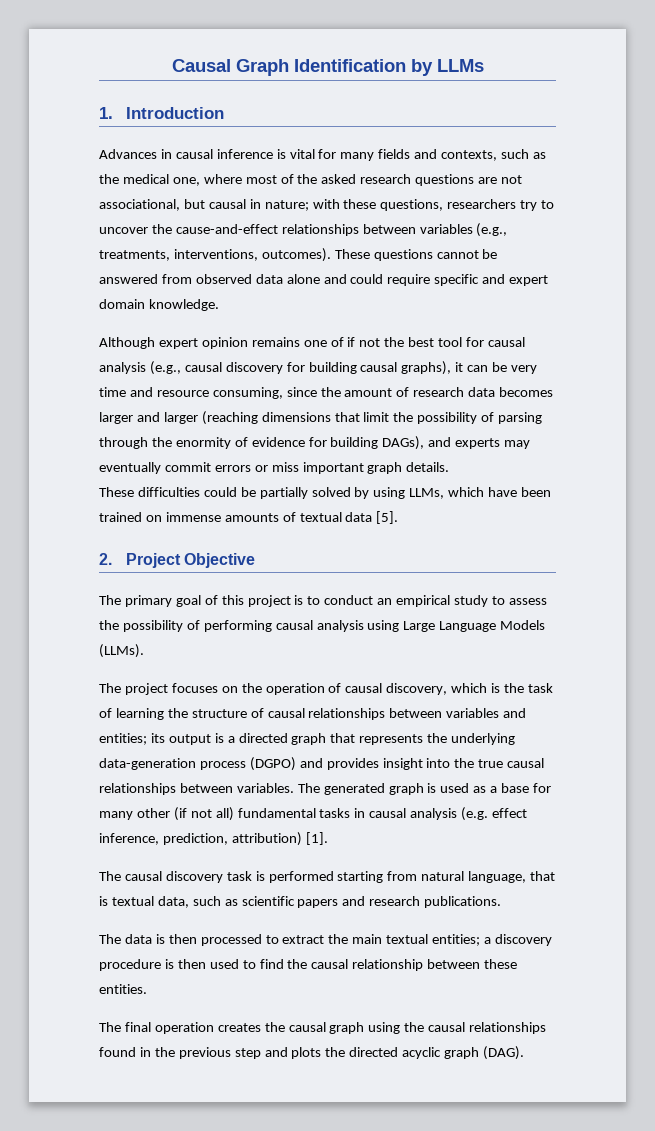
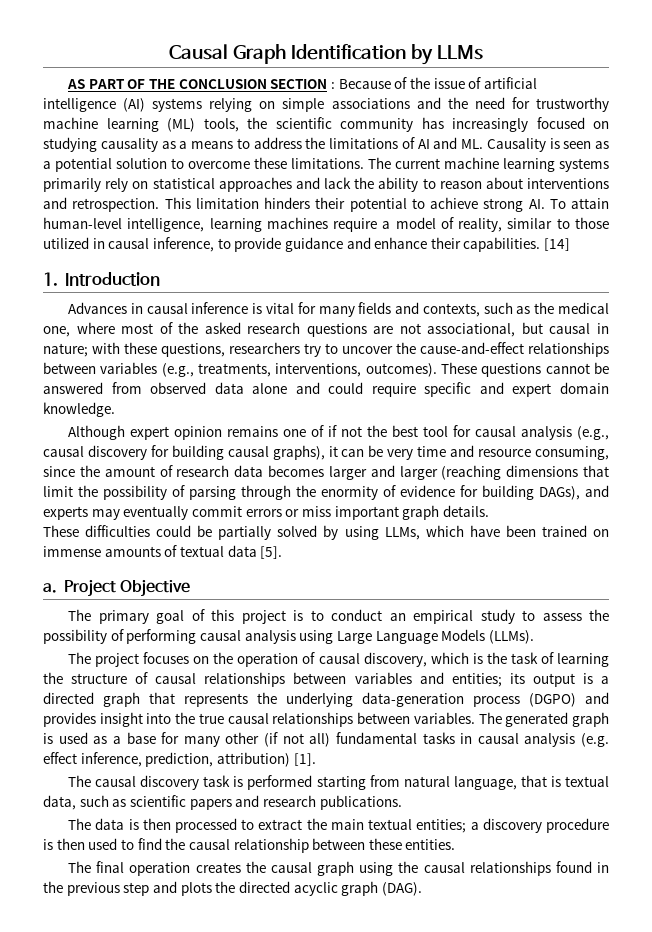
+ AS PART OF THE CONCLUSION SECTION : Because of the issue of artificial intelligence (AI) systems relying on simple associations and the need for trustworthy machine learning (ML) tools, the scientific community has increasingly focused on studying causality as a means to address the limitations of AI and ML. Causality is seen as a potential solution to overcome these limitations. The current machine learning systems primarily rely on statistical approaches and lack the ability to reason about interventions and retrospection. This limitation hinders their potential to achieve strong AI. To attain human-level intelligence, learning machines require a model of reality, similar to those utilized in causal inference, to provide guidance and enhance their capabilities. [14]
- 2. Project Objective
+ a. Project Objective

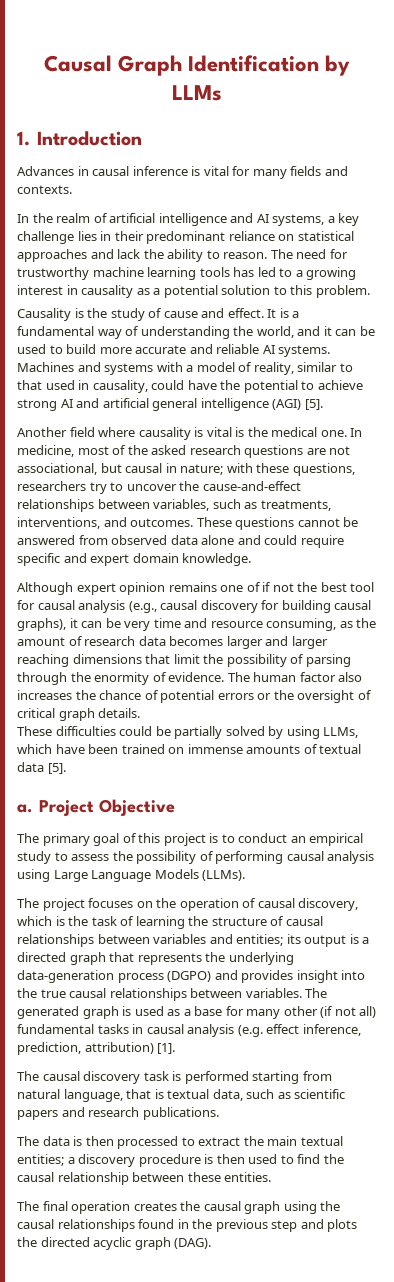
- AS PART OF THE CONCLUSION SECTION : Because of the issue of artificial intelligence (AI) systems relying on simple associations and the need for trustworthy machine learning (ML) tools, the scientific community has increasingly focused on studying causality as a means to address the limitations of AI and ML. Causality is seen as a potential solution to overcome these limitations. The current machine learning systems primarily rely on statistical approaches and lack the ability to reason about interventions and retrospection. This limitation hinders their potential to achieve strong AI. To attain human-level intelligence, learning machines require a model of reality, similar to those utilized in causal inference, to provide guidance and enhance their capabilities. [14]
- Advances in causal inference is vital for many fields and contexts, such as the medical one, where most of the asked research questions are not associational, but causal in nature; with these questions, researchers try to uncover the cause-and-effect relationships between variables (e.g., treatments, interventions, outcomes).
+ Advances in causal inference is vital for many fields and contexts.
+ In the realm of artificial intelligence and AI systems, a key challenge lies in their predominant reliance on statistical approaches and lack the ability to reason. The need for trustworthy machine learning tools has led to a growing interest in causality as a potential solution to this problem.
+ Causality is the study of cause and effect. It is a fundamental way of understanding the world, and it can be used to build more accurate and reliable AI systems. Machines and systems with a model of reality, similar to that used in causality, could have the potential to achieve strong AI and artificial general intelligence (AGI) [5].
+ Another field where causality is vital is the medical one. In medicine, most of the asked research questions are not associational, but causal in nature; with these questions, researchers try to uncover the cause-and-effect relationships between variables, such as treatments, interventions, and outcomes.
- Although expert opinion remains one of if not the best tool for causal analysis (e.g., causal discovery for building causal graphs), it can be very time and resource consuming, since the amount of research data becomes larger and larger (reaching dimensions that limit the possibility of parsing through the enormity of evidence for building DAGs), and experts may eventually commit errors or miss important graph details.
+ Although expert opinion remains one of if not the best tool for causal analysis (e.g., causal discovery for building causal graphs), it can be very time and resource consuming, as the amount of research data becomes larger and larger reaching dimensions that limit the possibility of parsing through the enormity of evidence. The human factor also increases the chance of potential errors or the oversight of critical graph details.

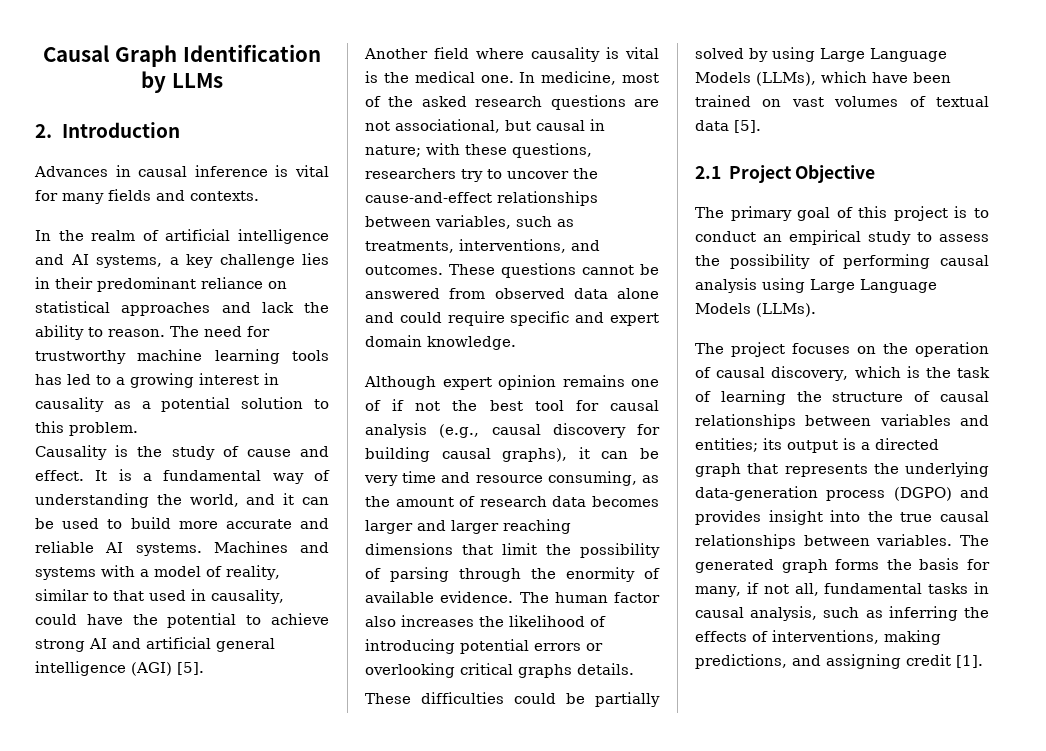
- 1. Introduction
+ 2. Introduction
- Although expert opinion remains one of if not the best tool for causal analysis (e.g., causal discovery for building causal graphs), it can be very time and resource consuming, as the amount of research data becomes larger and larger reaching dimensions that limit the possibility of parsing through the enormity of evidence.
+ Although expert opinion remains one of if not the best tool for causal analysis (e.g., causal discovery for building causal graphs), it can be very time and resource consuming, as the amount of research data becomes larger and larger reaching dimensions that limit the possibility of parsing through the enormity of available evidence.
- The human factor also increases the chance of potential errors or the oversight of critical graph details.
+ The human factor also increases the likelihood of introducing potential errors or overlooking critical graphs details.
- These difficulties could be partially solved by using LLMs, which have been trained on immense amounts of textual data [5].
+ These difficulties could be partially solved by using Large Language Models (LLMs), which have been trained on vast volumes of textual data [5].
- a. Project Objective
+ 2.1 Project Objective
- The generated graph is used as a base for many other (if not all) fundamental tasks in causal analysis (e.g. effect inference, prediction, attribution) [1].
- The causal discovery task is performed starting from natural language, that is textual data, such as scientific papers and research publications.
- The data is then processed to extract the main textual entities; a discovery procedure is then used to find the causal relationship between these entities.
- The final operation creates the causal graph using the causal relationships found in the previous step and plots the directed acyclic graph (DAG).
+ The generated graph forms the basis for many, if not all, fundamental tasks in causal analysis, such as inferring the effects of interventions, making predictions, and assigning credit [1].

